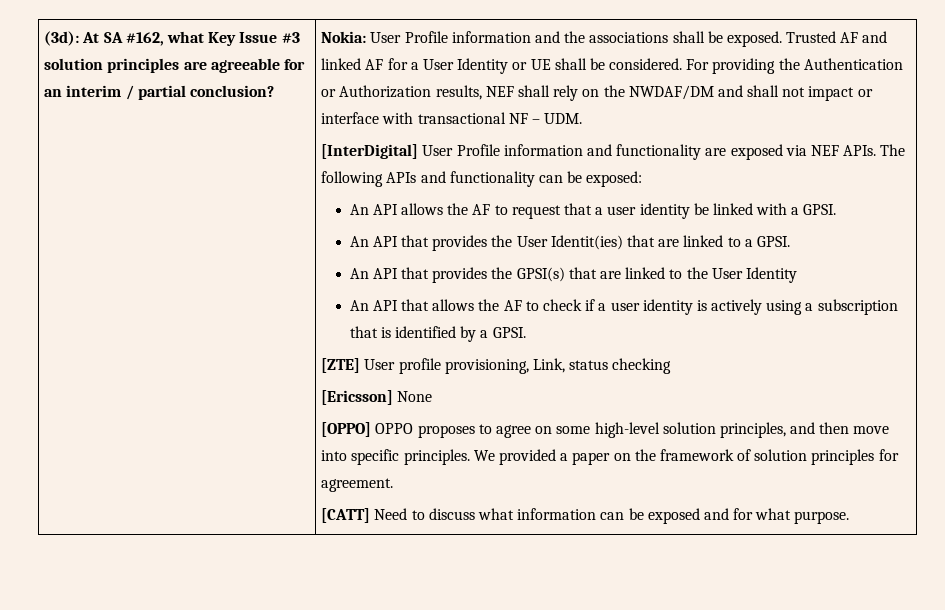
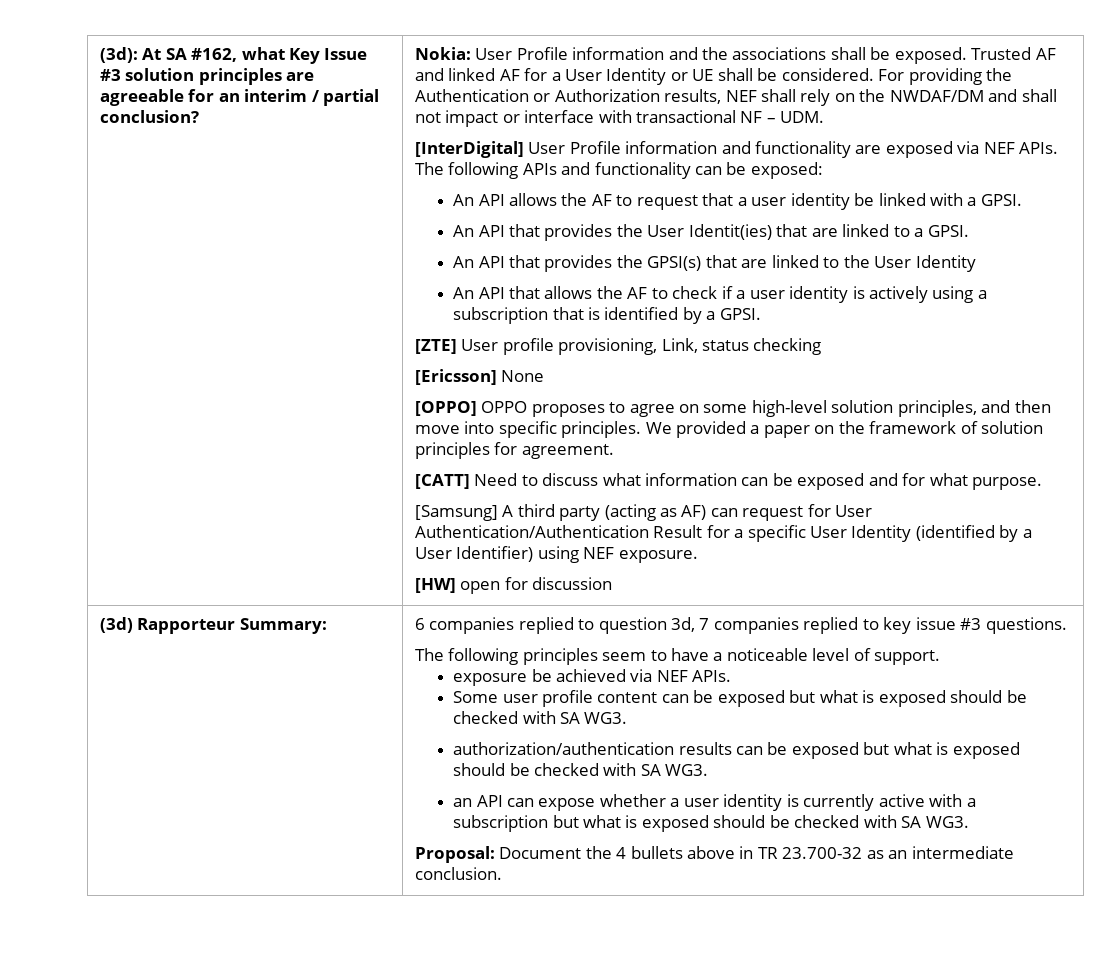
+ [Samsung] A third party (acting as AF) can request for User Authentication/Authentication Result for a specific User Identity (identified by a User Identifier) using NEF exposure.
+ [HW] open for discussion
+ (3d) Rapporteur Summary: | 6 companies replied to question 3d, 7 companies replied to key issue #3 questions.
+ The following principles seem to have a noticeable level of support.
+ exposure be achieved via NEF APIs.
+ Some user profile content can be exposed but what is exposed should be checked with SA WG3.
+ authorization/authentication results can be exposed but what is exposed should be checked with SA WG3.
+ an API can expose whether a user identity is currently active with a subscription but what is exposed should be checked with SA WG3.
+ Proposal: Document the 4 bullets above in TR 23.700-32 as an intermediate conclusion.

